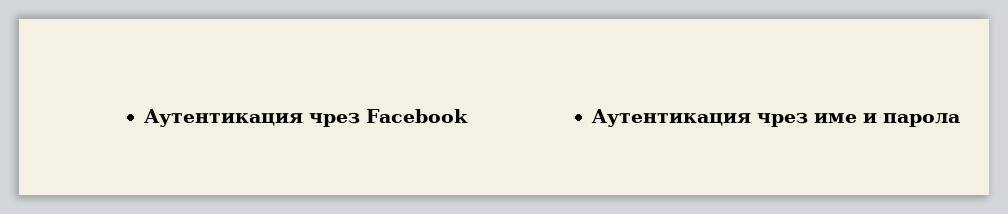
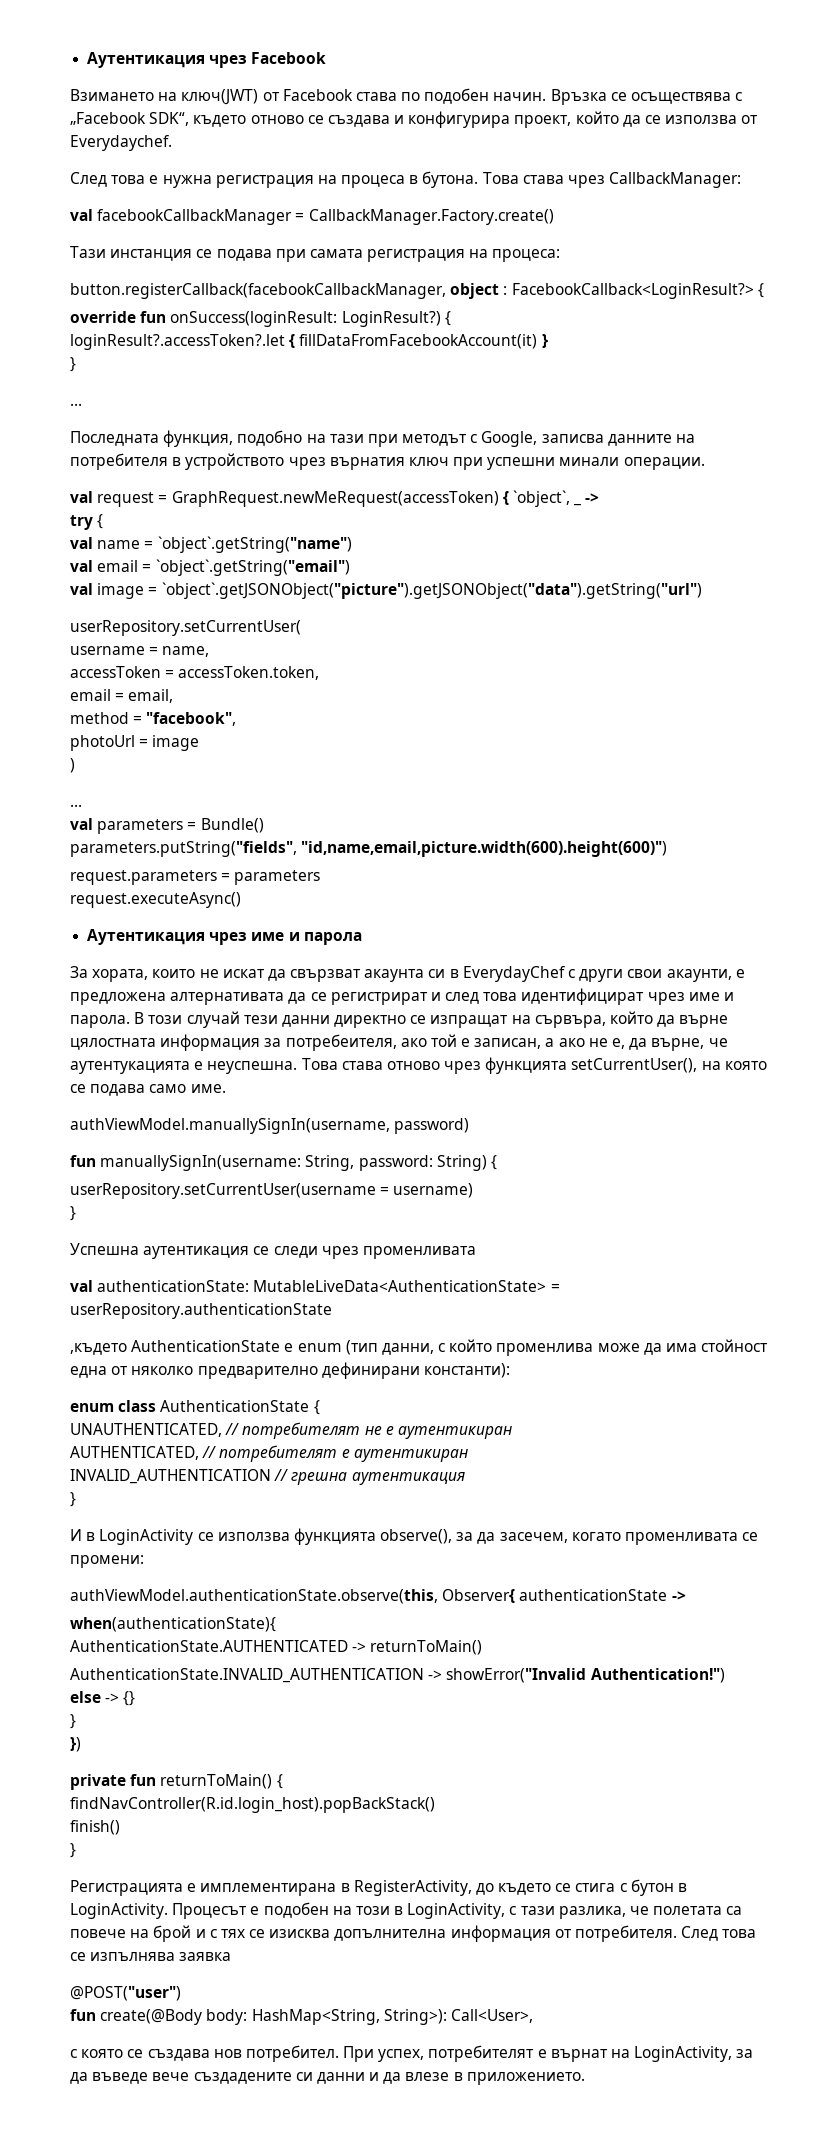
+ Взимането на ключ(JWT) oт Facebook става по подобен начин. Връзка се осъществява с „Facebook SDK“, където отново се създава и конфигурира проект, който да се използва от Everydaychef.
+ След това е нужна регистрация на процеса в бутона. Това става чрез CallbackManager:
+ val facebookCallbackManager = CallbackManager.Factory.create()
+ Тази инстанция се подава при самата регистрация на процеса:
+ button.registerCallback(facebookCallbackManager, object : FacebookCallback<LoginResult?> {
+ override fun onSuccess(loginResult: LoginResult?) {
+ loginResult?.accessToken?.let { fillDataFromFacebookAccount(it) }
+ }
+ ...
+ Последната функция, подобно на тази при методът с Google, записва данните на потребителя в устройството чрез върнатия ключ при успешни минали операции.
+ val request = GraphRequest.newMeRequest(accessToken) { `object`, _ ->
+ try {
+ val name = `object`.getString("name")
+ val email = `object`.getString("email")
+ val image = `object`.getJSONObject("picture").getJSONObject("data").getString("url")
+ userRepository.setCurrentUser(
+ username = name,
+ accessToken = accessToken.token,
+ email = email,
+ method = "facebook",
+ photoUrl = image
+ )
+ ...
+ val parameters = Bundle()
+ parameters.putString("fields", "id,name,email,picture.width(600).height(600)")
+ request.parameters = parameters
+ request.executeAsync()
+ За хората, които не искат да свързват акаунта си в ЕverydayChef с други свои акаунти, е предложена алтернативата да се регистрират и след това идентифицират чрез име и парола. В този случай тези данни директно се изпращат на сървъра, който да върне цялостната информация за потребеителя, ако той е записан, а ако не е, да върне, че аутентукацията е неуспешна. Това става отново чрез функцията setCurrentUser(), на която се подава само име.
+ authViewModel.manuallySignIn(username, password)
+ fun manuallySignIn(username: String, password: String) {
+ userRepository.setCurrentUser(username = username)
+ }
+ Успешна аутентикация се следи чрез променливата
+ val authenticationState: MutableLiveData<AuthenticationState> = userRepository.authenticationState
+ ,където AuthenticationState e enum (тип данни, с който променлива може да има стойност една от няколко предварително дефинирани константи):
+ enum class AuthenticationState {
+ UNAUTHENTICATED, // потребителят не е аутентикиран
+ AUTHENTICATED, // потребителят е аутентикиран
+ INVALID_AUTHENTICATION // грешна аутентикация
+ }
+ И в LoginActivity се използва функцията observe(), за да засечем, когато променливата се промени:
+ authViewModel.authenticationState.observe(this, Observer{ authenticationState ->
+ when(authenticationState){
+ AuthenticationState.AUTHENTICATED -> returnToMain()
+ AuthenticationState.INVALID_AUTHENTICATION -> showError("Invalid Authentication!")
+ else -> {}
+ }
+ })
+ private fun returnToMain() {
+ findNavController(R.id.login_host).popBackStack()
+ finish()
+ }
+ Регистрацията е имплементирана в RegisterActivity, до където се стига с бутон в LoginActivity. Процесът е подобен на този в LoginActivity, с тази разлика, че полетата са повече на брой и с тях се изисква допълнителна информация от потребителя. След това се изпълнява заявка
+ @POST("user")
+ fun create(@Body body: HashMap<String, String>): Call<User>,
+ с която се създава нов потребител. При успех, потребителят е върнат на LoginActivity, за да въведе вече създадените си данни и да влезе в приложението.

